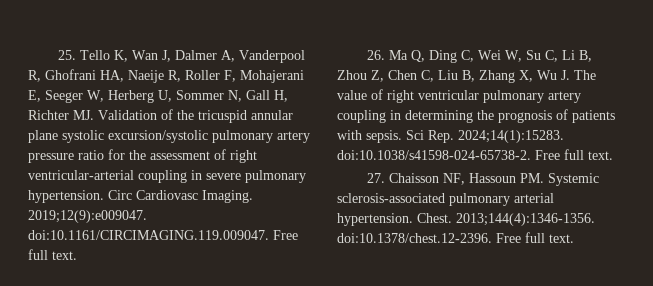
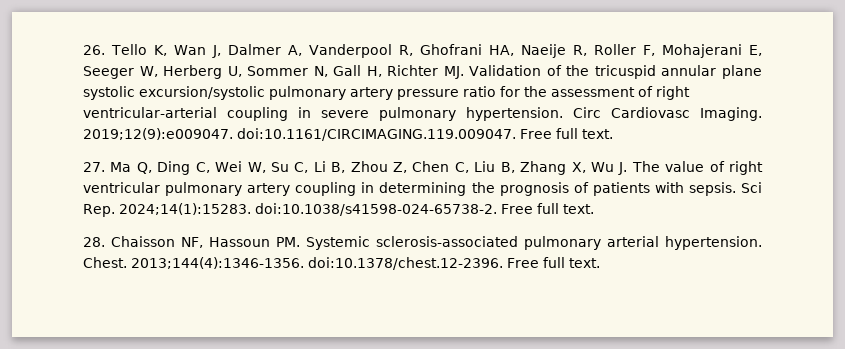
- 25. Tello K, Wan J, Dalmer A, Vanderpool R, Ghofrani HA, Naeije R, Roller F, Mohajerani E, Seeger W, Herberg U, Sommer N, Gall H, Richter MJ. Validation of the tricuspid annular plane systolic excursion/systolic pulmonary artery pressure ratio for the assessment of right ventricular-arterial coupling in severe pulmonary hypertension.
+ 26. Tello K, Wan J, Dalmer A, Vanderpool R, Ghofrani HA, Naeije R, Roller F, Mohajerani E, Seeger W, Herberg U, Sommer N, Gall H, Richter MJ. Validation of the tricuspid annular plane systolic excursion/systolic pulmonary artery pressure ratio for the assessment of right ventricular-arterial coupling in severe pulmonary hypertension.
- 26. Ma Q, Ding C, Wei W, Su C, Li B, Zhou Z, Chen C, Liu B, Zhang X, Wu J. The value of right ventricular pulmonary artery coupling in determining the prognosis of patients with sepsis.
+ 27. Ma Q, Ding C, Wei W, Su C, Li B, Zhou Z, Chen C, Liu B, Zhang X, Wu J. The value of right ventricular pulmonary artery coupling in determining the prognosis of patients with sepsis.
- 27. Chaisson NF, Hassoun PM. Systemic sclerosis-associated pulmonary arterial hypertension.
+ 28. Chaisson NF, Hassoun PM. Systemic sclerosis-associated pulmonary arterial hypertension.

